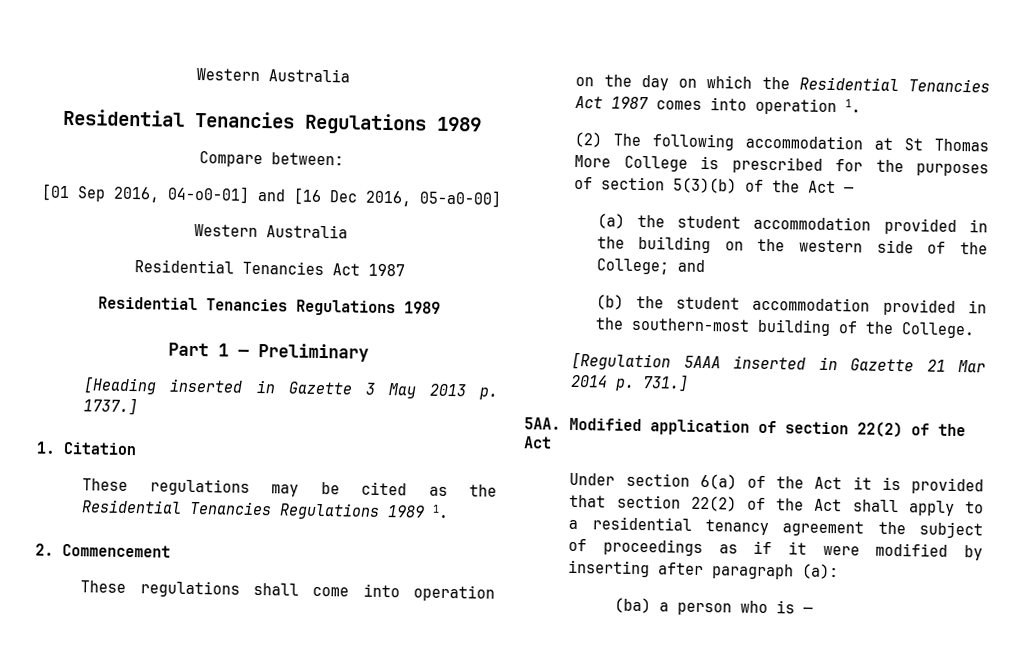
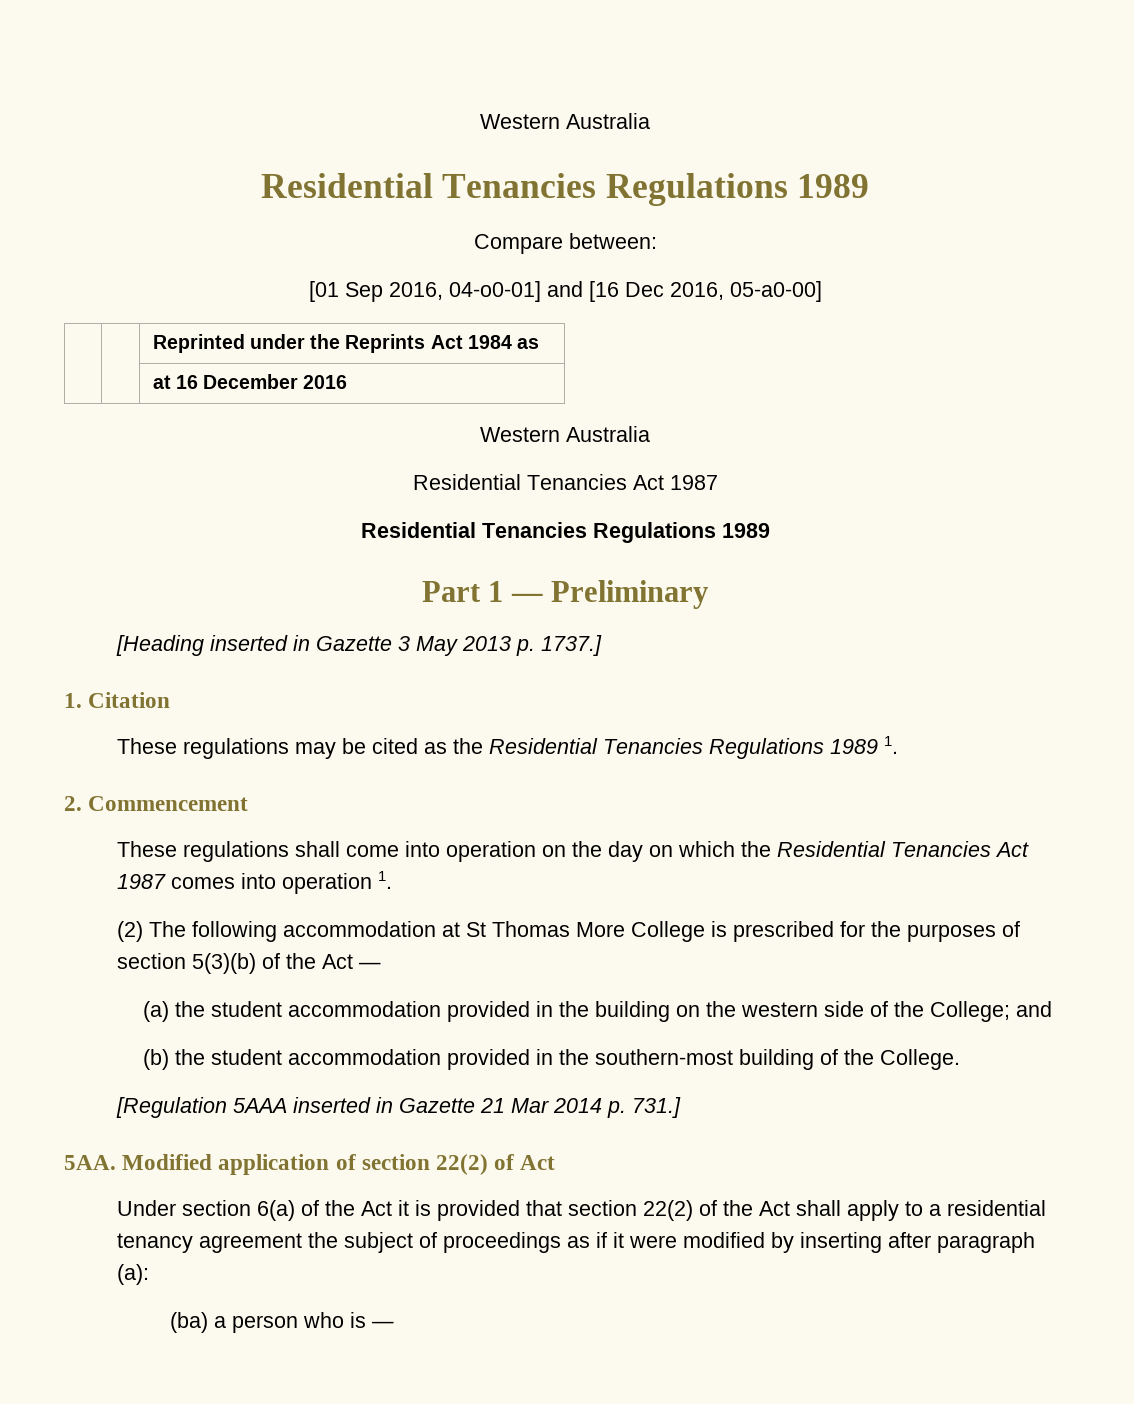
+ | | Reprinted under the Reprints Act 1984 as
+ | | at 16 December 2016
- Modified application of section 22(2) of the Act
+ Modified application of section 22(2) of Act

